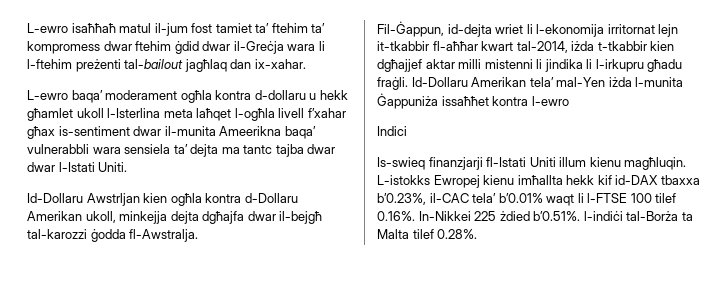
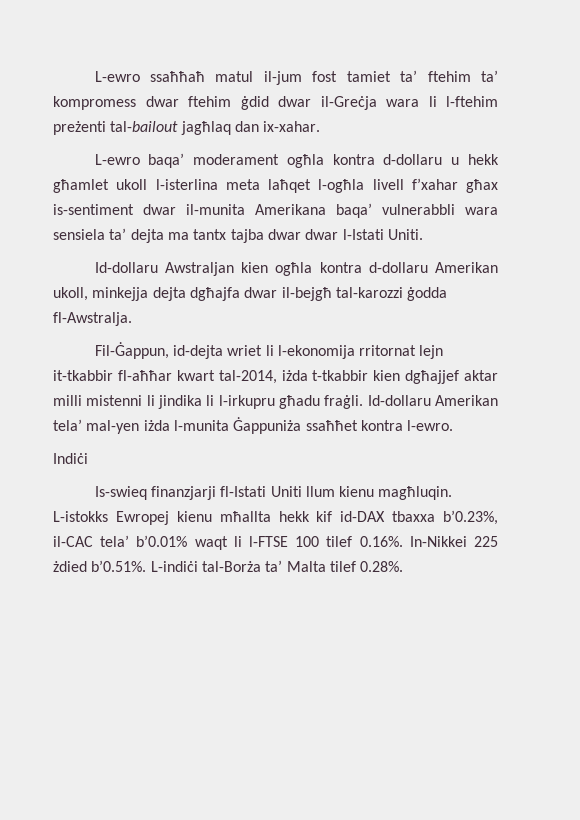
- L-ewro isaħħaħ matul il-jum fost tamiet ta’ ftehim ta’ kompromess dwar ftehim ġdid dwar il-Greċja wara li l-ftehim preżenti tal-bailout jagħlaq dan ix-xahar.
+ L-ewro ssaħħaħ matul il-jum fost tamiet ta’ ftehim ta’ kompromess dwar ftehim ġdid dwar il-Greċja wara li l-ftehim preżenti tal-bailout jagħlaq dan ix-xahar.
- L-ewro baqa’ moderament ogħla kontra d-dollaru u hekk għamlet ukoll l-Isterlina meta laħqet l-ogħla livell f’xahar għax is-sentiment dwar il-munita Ameerikna baqa’ vulnerabbli wara sensiela ta’ dejta ma tantc tajba dwar dwar l-Istati Uniti.
+ L-ewro baqa’ moderament ogħla kontra d-dollaru u hekk għamlet ukoll l-isterlina meta laħqet l-ogħla livell f’xahar għax is-sentiment dwar il-munita Amerikana baqa’ vulnerabbli wara sensiela ta’ dejta ma tantx tajba dwar dwar l-Istati Uniti.
- Id-Dollaru Awstrljan kien ogħla kontra d-Dollaru Amerikan ukoll, minkejja dejta dgħajfa dwar il-bejgħ tal-karozzi ġodda fl-Awstralja.
+ Id-dollaru Awstraljan kien ogħla kontra d-dollaru Amerikan ukoll, minkejja dejta dgħajfa dwar il-bejgħ tal-karozzi ġodda fl-Awstralja.
- Fil-Ġappun, id-dejta wriet li l-ekonomija irritornat lejn it-tkabbir fl-aħħar kwart tal-2014, iżda t-tkabbir kien dgħajjef aktar milli mistenni li jindika li l-irkupru għadu fraġli.
+ Fil-Ġappun, id-dejta wriet li l-ekonomija rritornat lejn it-tkabbir fl-aħħar kwart tal-2014, iżda t-tkabbir kien dgħajjef aktar milli mistenni li jindika li l-irkupru għadu fraġli.
- Id-Dollaru Amerikan tela’ mal-Yen iżda l-munita Ġappuniża issaħħet kontra l-ewro
- Indici
+ Id-dollaru Amerikan tela’ mal-yen iżda l-munita Ġappuniża ssaħħet kontra l-ewro.
+ Indiċi
- Is-swieq finanzjarji fl-Istati Uniti illum kienu magħluqin.
+ Is-swieq finanzjarji fl-Istati Uniti llum kienu magħluqin.
- L-istokks Ewropej kienu imħallta hekk kif id-DAX tbaxxa b’0.23%, il-CAC tela’ b’0.01% waqt li l-FTSE 100 tilef 0.16%. In-Nikkei 225 żdied b’0.51%. l-indiċi tal-Borża ta Malta tilef 0.28%.
+ L-istokks Ewropej kienu mħallta hekk kif id-DAX tbaxxa b’0.23%, il-CAC tela’ b’0.01% waqt li l-FTSE 100 tilef 0.16%. In-Nikkei 225 żdied b’0.51%. L-indiċi tal-Borża ta’ Malta tilef 0.28%.

